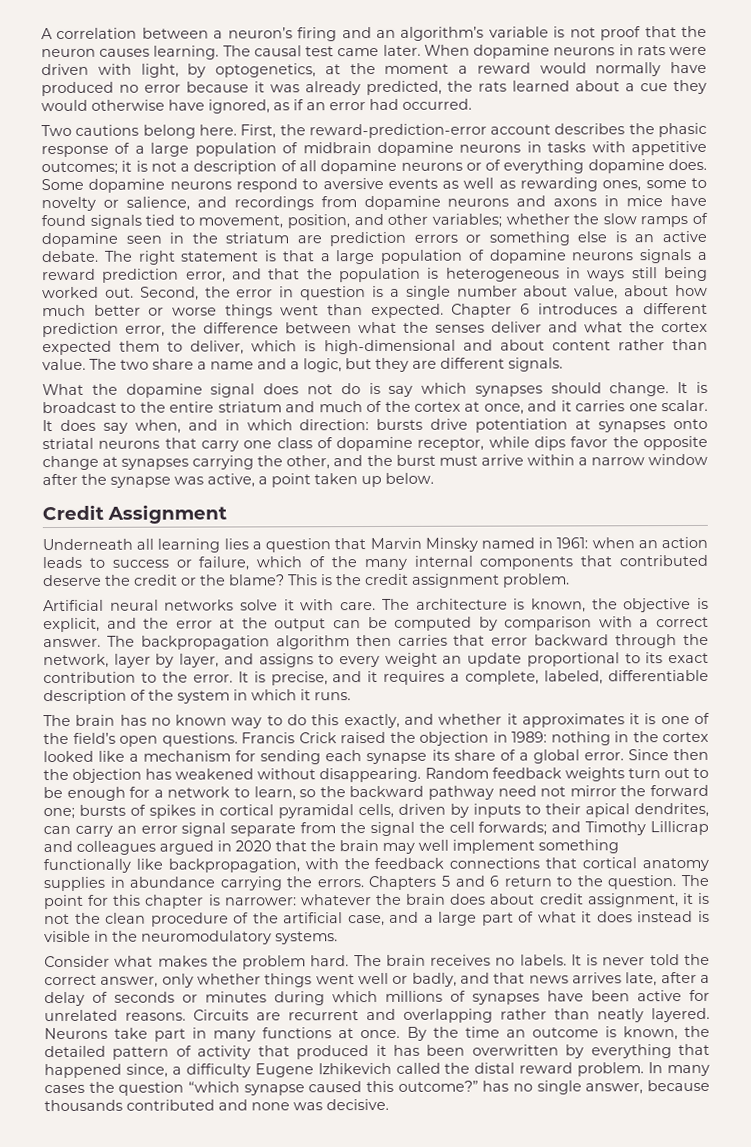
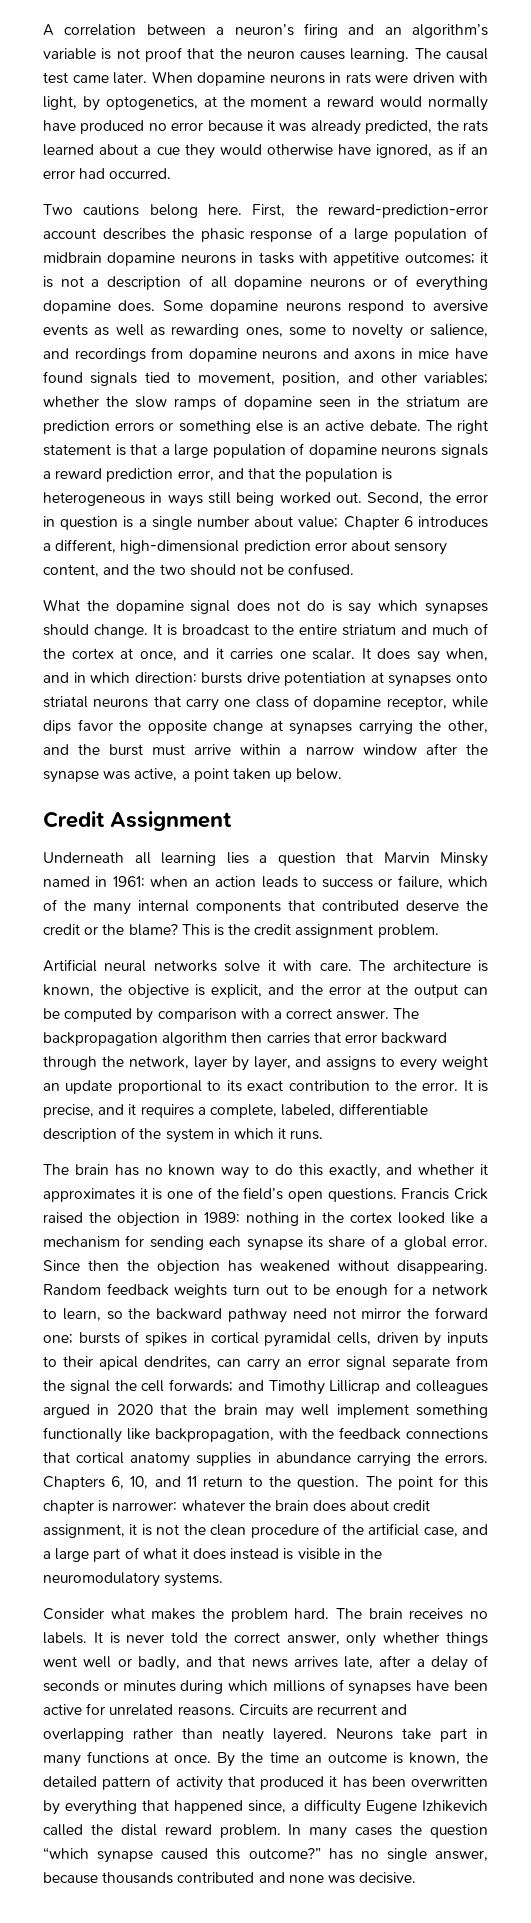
- Second, the error in question is a single number about value, about how much better or worse things went than expected. Chapter 6 introduces a different prediction error, the difference between what the senses deliver and what the cortex expected them to deliver, which is high-dimensional and about content rather than value. The two share a name and a logic, but they are different signals.
+ Second, the error in question is a single number about value; Chapter 6 introduces a different, high-dimensional prediction error about sensory content, and the two should not be confused.
- Chapters 5 and 6 return to the question.
+ Chapters 6, 10, and 11 return to the question.

